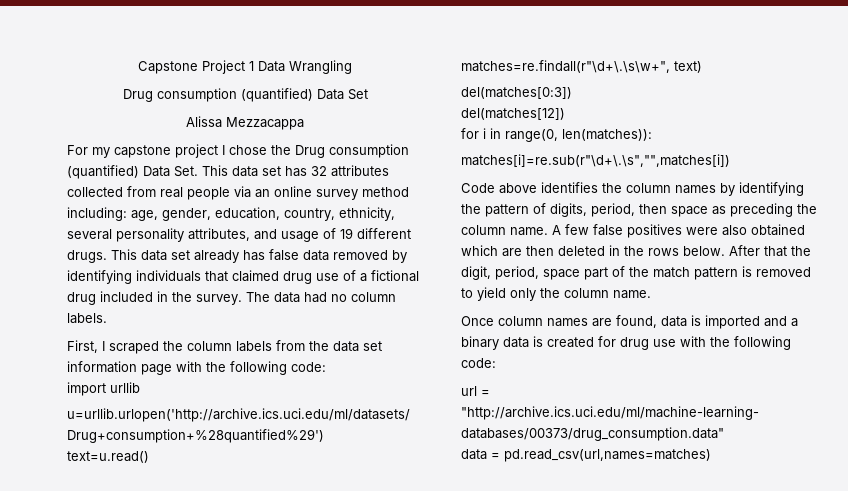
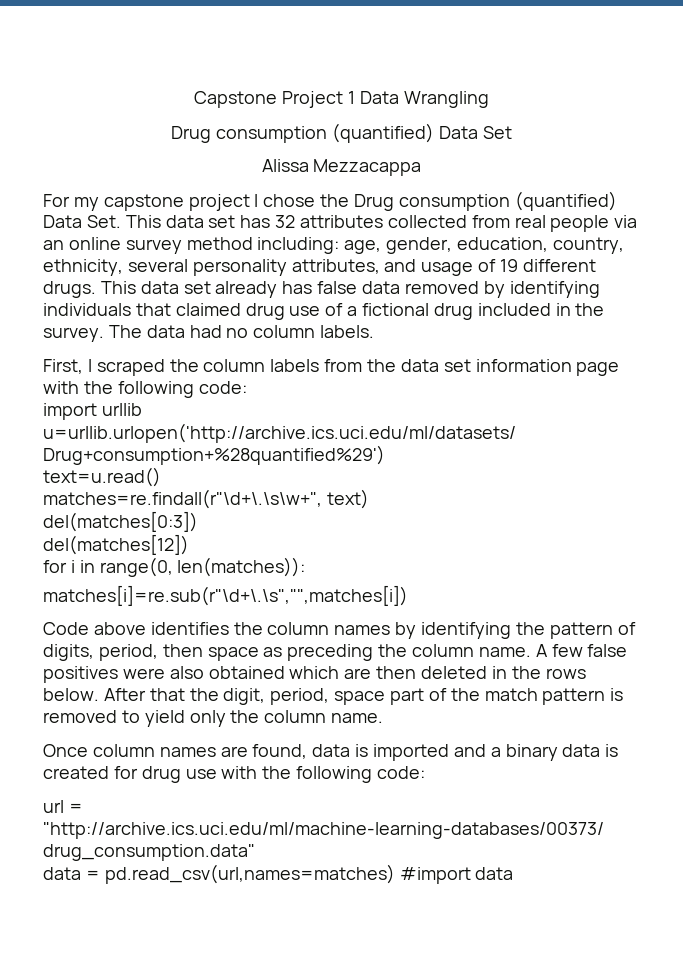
- data = pd.read_csv(url,names=matches)
+ data = pd.read_csv(url,names=matches) #import data

